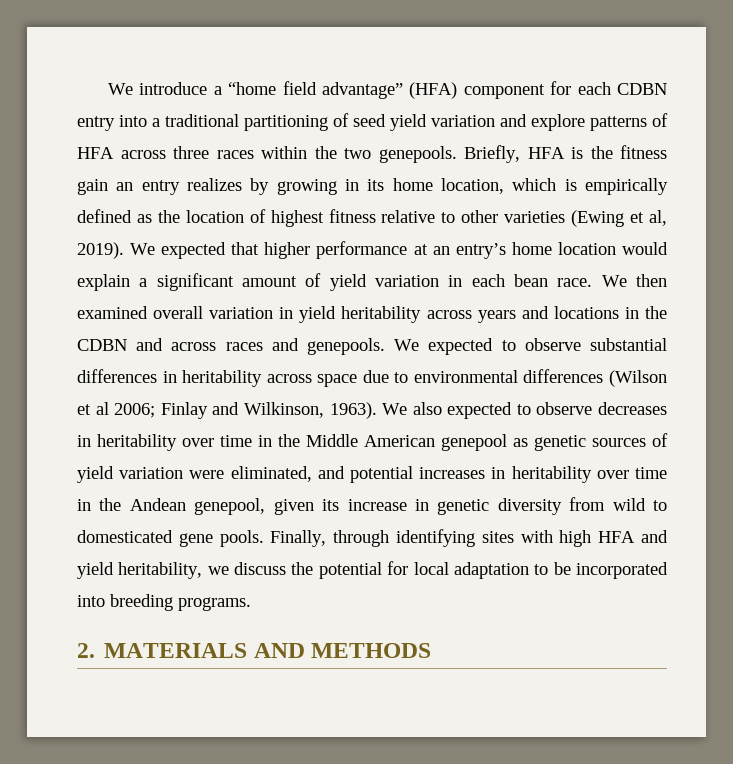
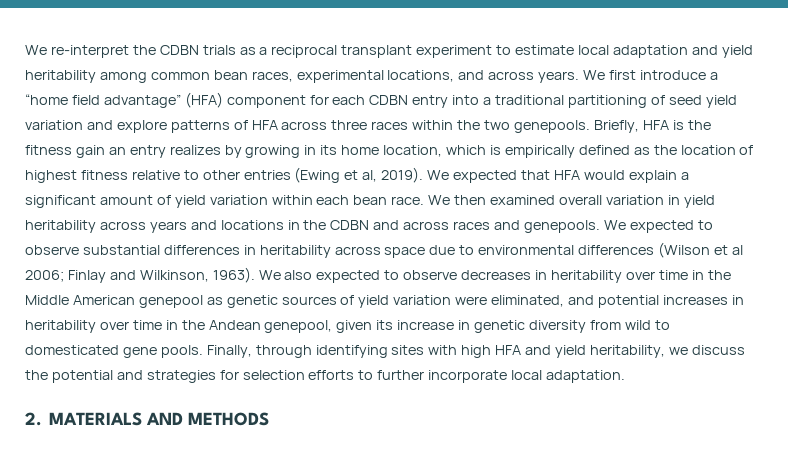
- We introduce a “home field advantage” (HFA) component for each CDBN entry into a traditional partitioning of seed yield variation and explore patterns of HFA across three races within the two genepools.
+ We re-interpret the CDBN trials as a reciprocal transplant experiment to estimate local adaptation and yield heritability among common bean races, experimental locations, and across years. We first introduce a “home field advantage” (HFA) component for each CDBN entry into a traditional partitioning of seed yield variation and explore patterns of HFA across three races within the two genepools.
- Briefly, HFA is the fitness gain an entry realizes by growing in its home location, which is empirically defined as the location of highest fitness relative to other varieties (Ewing et al, 2019).
+ Briefly, HFA is the fitness gain an entry realizes by growing in its home location, which is empirically defined as the location of highest fitness relative to other entries (Ewing et al, 2019).
- We expected that higher performance at an entry’s home location would explain a significant amount of yield variation in each bean race.
+ We expected that HFA would explain a significant amount of yield variation within each bean race.
- Finally, through identifying sites with high HFA and yield heritability, we discuss the potential for local adaptation to be incorporated into breeding programs.
+ Finally, through identifying sites with high HFA and yield heritability, we discuss the potential and strategies for selection efforts to further incorporate local adaptation.

